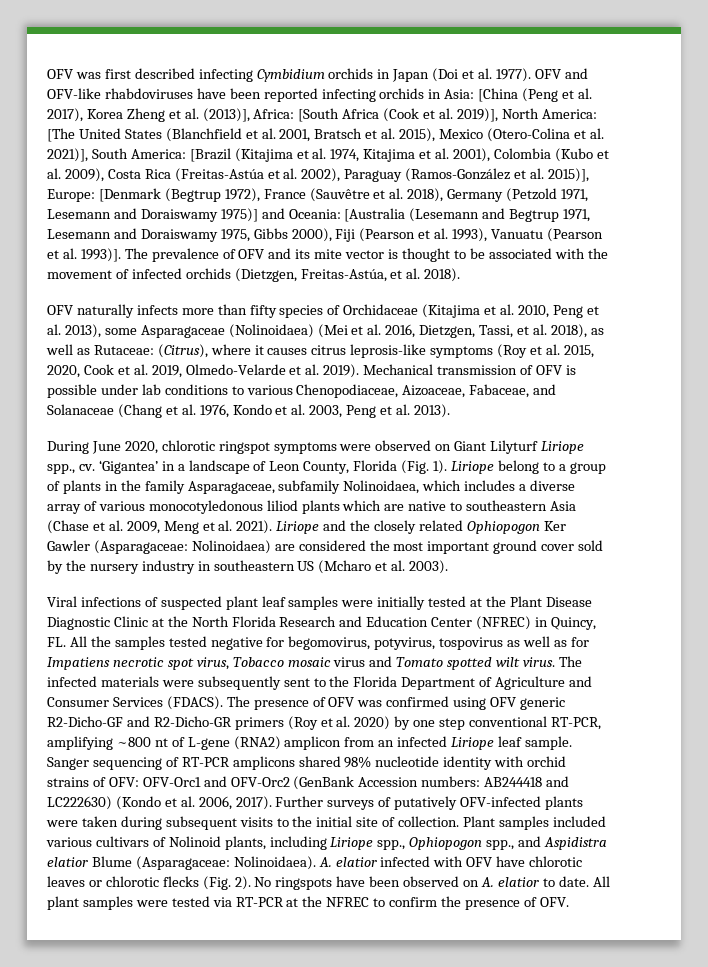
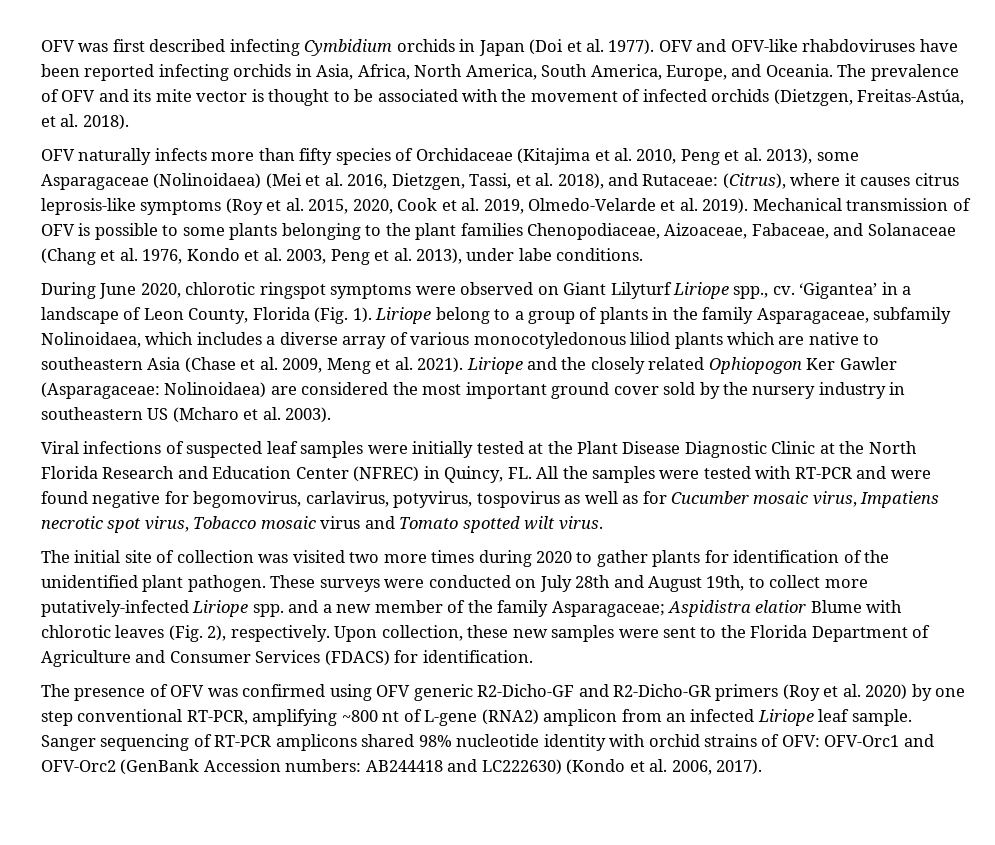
- OFV and OFV-like rhabdoviruses have been reported infecting orchids in Asia: [China (Peng et al. 2017), Korea Zheng et al. (2013)], Africa: [South Africa (Cook et al. 2019)], North America: [The United States (Blanchfield et al. 2001, Bratsch et al. 2015), Mexico (Otero-Colina et al. 2021)], South America: [Brazil (Kitajima et al. 1974, Kitajima et al. 2001), Colombia (Kubo et al. 2009), Costa Rica (Freitas-Astúa et al. 2002), Paraguay (Ramos-González et al. 2015)], Europe: [Denmark (Begtrup 1972), France (Sauvêtre et al. 2018), Germany (Petzold 1971, Lesemann and Doraiswamy 1975)] and Oceania: [Australia (Lesemann and Begtrup 1971, Lesemann and Doraiswamy 1975, Gibbs 2000), Fiji (Pearson et al. 1993), Vanuatu (Pearson et al. 1993)].
+ OFV and OFV-like rhabdoviruses have been reported infecting orchids in Asia, Africa, North America, South America, Europe, and Oceania.
- OFV naturally infects more than fifty species of Orchidaceae (Kitajima et al. 2010, Peng et al. 2013), some Asparagaceae (Nolinoidaea) (Mei et al. 2016, Dietzgen, Tassi, et al. 2018), as well as Rutaceae: (Citrus), where it causes citrus leprosis-like symptoms (Roy et al. 2015, 2020, Cook et al. 2019, Olmedo-Velarde et al. 2019).
+ OFV naturally infects more than fifty species of Orchidaceae (Kitajima et al. 2010, Peng et al. 2013), some Asparagaceae (Nolinoidaea) (Mei et al. 2016, Dietzgen, Tassi, et al. 2018), and Rutaceae: (Citrus), where it causes citrus leprosis-like symptoms (Roy et al. 2015, 2020, Cook et al. 2019, Olmedo-Velarde et al. 2019).
- Mechanical transmission of OFV is possible under lab conditions to various Chenopodiaceae, Aizoaceae, Fabaceae, and Solanaceae (Chang et al. 1976, Kondo et al. 2003, Peng et al. 2013).
+ Mechanical transmission of OFV is possible to some plants belonging to the plant families Chenopodiaceae, Aizoaceae, Fabaceae, and Solanaceae (Chang et al. 1976, Kondo et al. 2003, Peng et al. 2013), under labe conditions.
- Viral infections of suspected plant leaf samples were initially tested at the Plant Disease Diagnostic Clinic at the North Florida Research and Education Center (NFREC) in Quincy, FL. All the samples tested negative for begomovirus, potyvirus, tospovirus as well as for Impatiens necrotic spot virus, Tobacco mosaic virus and Tomato spotted wilt virus. The infected materials were subsequently sent to the Florida Department of Agriculture and Consumer Services (FDACS). The presence of OFV was confirmed using OFV generic R2-Dicho-GF and R2-Dicho-GR primers (Roy et al. 2020) by one step conventional RT-PCR, amplifying ~800 nt of L-gene (RNA2) amplicon from an infected Liriope leaf sample.
+ Viral infections of suspected leaf samples were initially tested at the Plant Disease Diagnostic Clinic at the North Florida Research and Education Center (NFREC) in Quincy, FL. All the samples were tested with RT-PCR and were found negative for begomovirus, carlavirus, potyvirus, tospovirus as well as for Cucumber mosaic virus, Impatiens necrotic spot virus, Tobacco mosaic virus and Tomato spotted wilt virus.
+ The initial site of collection was visited two more times during 2020 to gather plants for identification of the unidentified plant pathogen. These surveys were conducted on July 28th and August 19th, to collect more putatively-infected Liriope spp. and a new member of the family Asparagaceae; Aspidistra elatior Blume with chlorotic leaves (Fig. 2), respectively. Upon collection, these new samples were sent to the Florida Department of Agriculture and Consumer Services (FDACS) for identification.
+ The presence of OFV was confirmed using OFV generic R2-Dicho-GF and R2-Dicho-GR primers (Roy et al. 2020) by one step conventional RT-PCR, amplifying ~800 nt of L-gene (RNA2) amplicon from an infected Liriope leaf sample.
- Further surveys of putatively OFV-infected plants were taken during subsequent visits to the initial site of collection. Plant samples included various cultivars of Nolinoid plants, including Liriope spp., Ophiopogon spp., and Aspidistra elatior Blume (Asparagaceae: Nolinoidaea). A. elatior infected with OFV have chlorotic leaves or chlorotic flecks (Fig. 2). No ringspots have been observed on A. elatior to date. All plant samples were tested via RT-PCR at the NFREC to confirm the presence of OFV.

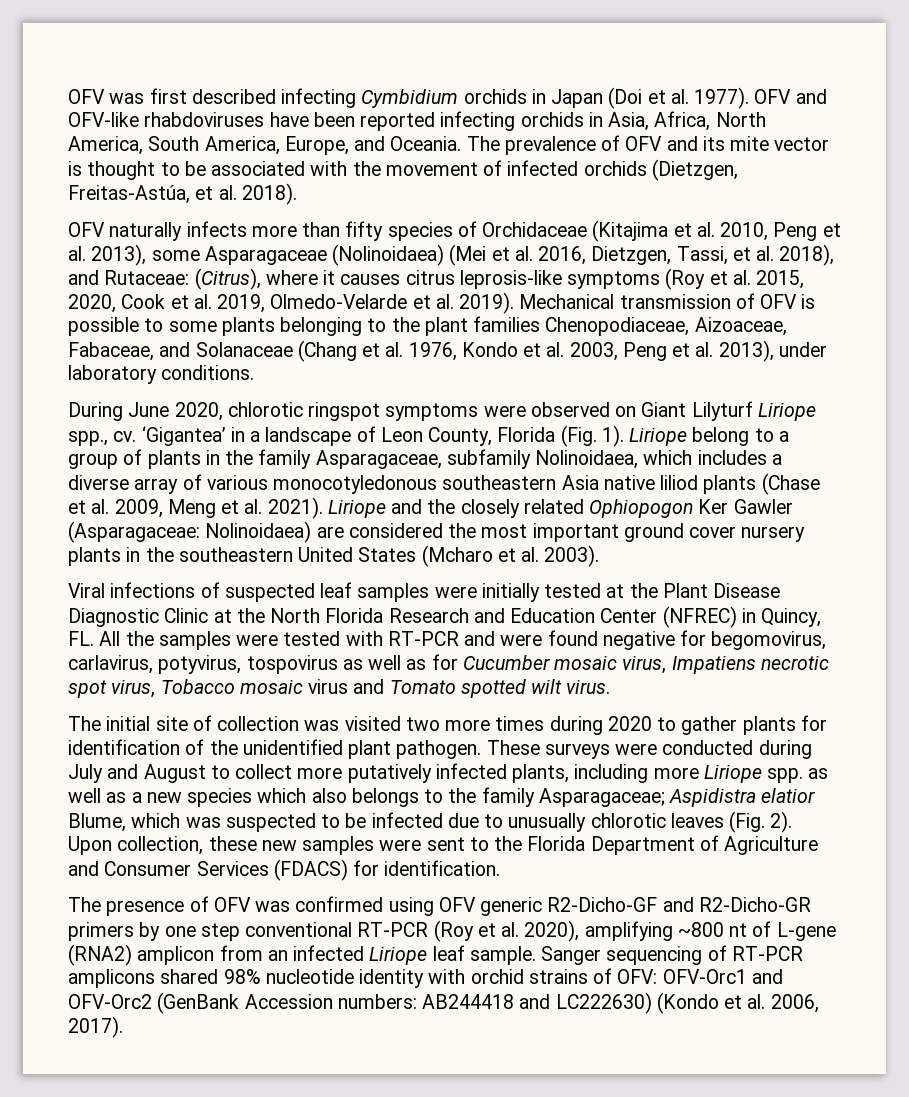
- Mechanical transmission of OFV is possible to some plants belonging to the plant families Chenopodiaceae, Aizoaceae, Fabaceae, and Solanaceae (Chang et al. 1976, Kondo et al. 2003, Peng et al. 2013), under labe conditions.
+ Mechanical transmission of OFV is possible to some plants belonging to the plant families Chenopodiaceae, Aizoaceae, Fabaceae, and Solanaceae (Chang et al. 1976, Kondo et al. 2003, Peng et al. 2013), under laboratory conditions.
- Liriope belong to a group of plants in the family Asparagaceae, subfamily Nolinoidaea, which includes a diverse array of various monocotyledonous liliod plants which are native to southeastern Asia (Chase et al. 2009, Meng et al. 2021).
+ Liriope belong to a group of plants in the family Asparagaceae, subfamily Nolinoidaea, which includes a diverse array of various monocotyledonous southeastern Asia native liliod plants (Chase et al. 2009, Meng et al. 2021).
- Liriope and the closely related Ophiopogon Ker Gawler (Asparagaceae: Nolinoidaea) are considered the most important ground cover sold by the nursery industry in southeastern US (Mcharo et al. 2003).
+ Liriope and the closely related Ophiopogon Ker Gawler (Asparagaceae: Nolinoidaea) are considered the most important ground cover nursery plants in the southeastern United States (Mcharo et al. 2003).
- These surveys were conducted on July 28th and August 19th, to collect more putatively-infected Liriope spp. and a new member of the family Asparagaceae; Aspidistra elatior Blume with chlorotic leaves (Fig. 2), respectively.
+ These surveys were conducted during July and August to collect more putatively infected plants, including more Liriope spp. as well as a new species which also belongs to the family Asparagaceae; Aspidistra elatior Blume, which was suspected to be infected due to unusually chlorotic leaves (Fig. 2).
- The presence of OFV was confirmed using OFV generic R2-Dicho-GF and R2-Dicho-GR primers (Roy et al. 2020) by one step conventional RT-PCR, amplifying ~800 nt of L-gene (RNA2) amplicon from an infected Liriope leaf sample.
+ The presence of OFV was confirmed using OFV generic R2-Dicho-GF and R2-Dicho-GR primers by one step conventional RT-PCR (Roy et al. 2020), amplifying ~800 nt of L-gene (RNA2) amplicon from an infected Liriope leaf sample.

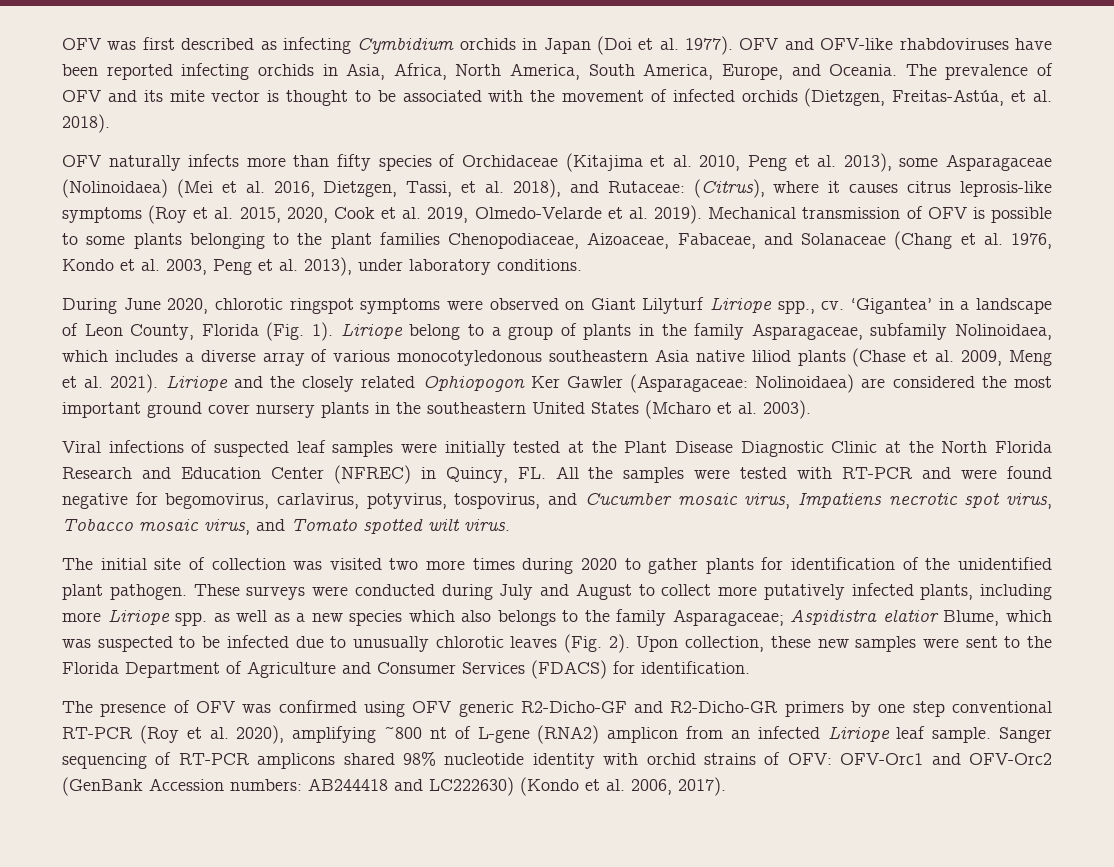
- OFV was first described infecting Cymbidium orchids in Japan (Doi et al. 1977).
+ OFV was first described as infecting Cymbidium orchids in Japan (Doi et al. 1977).
- Viral infections of suspected leaf samples were initially tested at the Plant Disease Diagnostic Clinic at the North Florida Research and Education Center (NFREC) in Quincy, FL. All the samples were tested with RT-PCR and were found negative for begomovirus, carlavirus, potyvirus, tospovirus as well as for Cucumber mosaic virus, Impatiens necrotic spot virus, Tobacco mosaic virus and Tomato spotted wilt virus.
+ Viral infections of suspected leaf samples were initially tested at the Plant Disease Diagnostic Clinic at the North Florida Research and Education Center (NFREC) in Quincy, FL. All the samples were tested with RT-PCR and were found negative for begomovirus, carlavirus, potyvirus, tospovirus, and Cucumber mosaic virus, Impatiens necrotic spot virus, Tobacco mosaic virus, and Tomato spotted wilt virus.

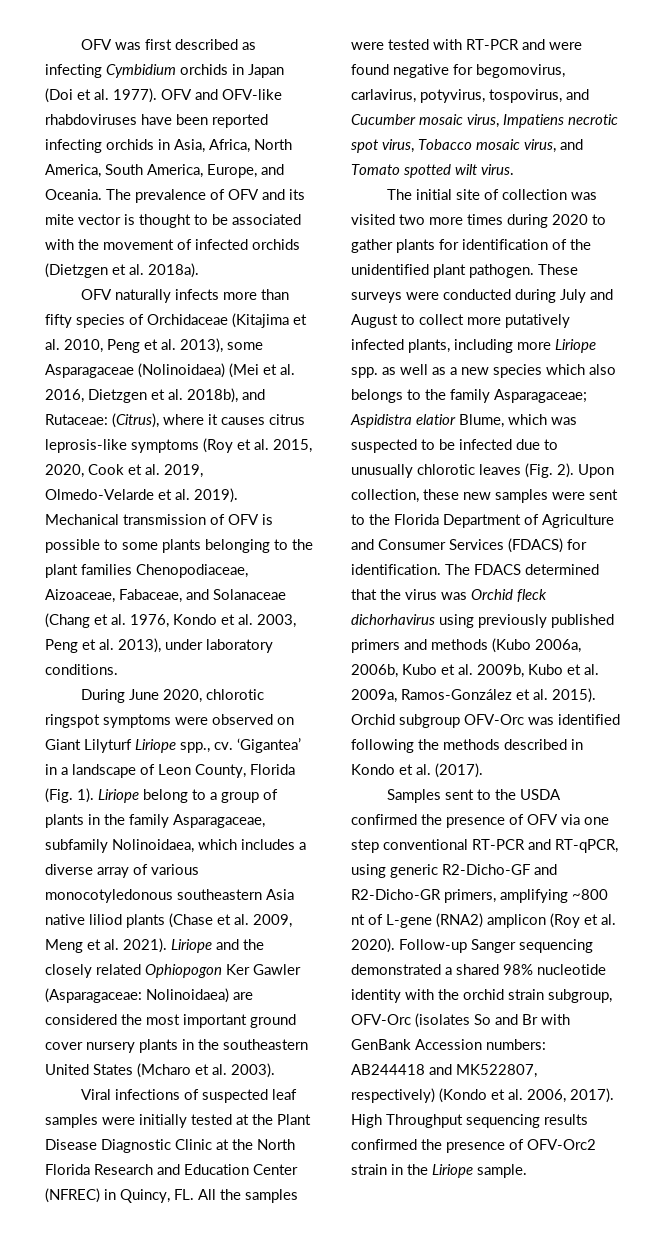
- The prevalence of OFV and its mite vector is thought to be associated with the movement of infected orchids (Dietzgen, Freitas-Astúa, et al. 2018).
+ The prevalence of OFV and its mite vector is thought to be associated with the movement of infected orchids (Dietzgen et al. 2018a).
- OFV naturally infects more than fifty species of Orchidaceae (Kitajima et al. 2010, Peng et al. 2013), some Asparagaceae (Nolinoidaea) (Mei et al. 2016, Dietzgen, Tassi, et al. 2018), and Rutaceae: (Citrus), where it causes citrus leprosis-like symptoms (Roy et al. 2015, 2020, Cook et al. 2019, Olmedo-Velarde et al. 2019).
+ OFV naturally infects more than fifty species of Orchidaceae (Kitajima et al. 2010, Peng et al. 2013), some Asparagaceae (Nolinoidaea) (Mei et al. 2016, Dietzgen et al. 2018b), and Rutaceae: (Citrus), where it causes citrus leprosis-like symptoms (Roy et al. 2015, 2020, Cook et al. 2019, Olmedo-Velarde et al. 2019).
- Upon collection, these new samples were sent to the Florida Department of Agriculture and Consumer Services (FDACS) for identification.
- The presence of OFV was confirmed using OFV generic R2-Dicho-GF and R2-Dicho-GR primers by one step conventional RT-PCR (Roy et al. 2020), amplifying ~800 nt of L-gene (RNA2) amplicon from an infected Liriope leaf sample. Sanger sequencing of RT-PCR amplicons shared 98% nucleotide identity with orchid strains of OFV: OFV-Orc1 and OFV-Orc2 (GenBank Accession numbers: AB244418 and LC222630) (Kondo et al. 2006, 2017).
+ Upon collection, these new samples were sent to the Florida Department of Agriculture and Consumer Services (FDACS) for identification. The FDACS determined that the virus was Orchid fleck dichorhavirus using previously published primers and methods (Kubo 2006a, 2006b, Kubo et al. 2009b, Kubo et al. 2009a, Ramos-González et al. 2015). Orchid subgroup OFV-Orc was identified following the methods described in Kondo et al. (2017).
+ Samples sent to the USDA confirmed the presence of OFV via one step conventional RT-PCR and RT-qPCR, using generic R2-Dicho-GF and R2-Dicho-GR primers, amplifying ~800 nt of L-gene (RNA2) amplicon (Roy et al. 2020). Follow-up Sanger sequencing demonstrated a shared 98% nucleotide identity with the orchid strain subgroup, OFV-Orc (isolates So and Br with GenBank Accession numbers: AB244418 and MK522807, respectively) (Kondo et al. 2006, 2017).
+ High Throughput sequencing results confirmed the presence of OFV-Orc2 strain in the Liriope sample.

